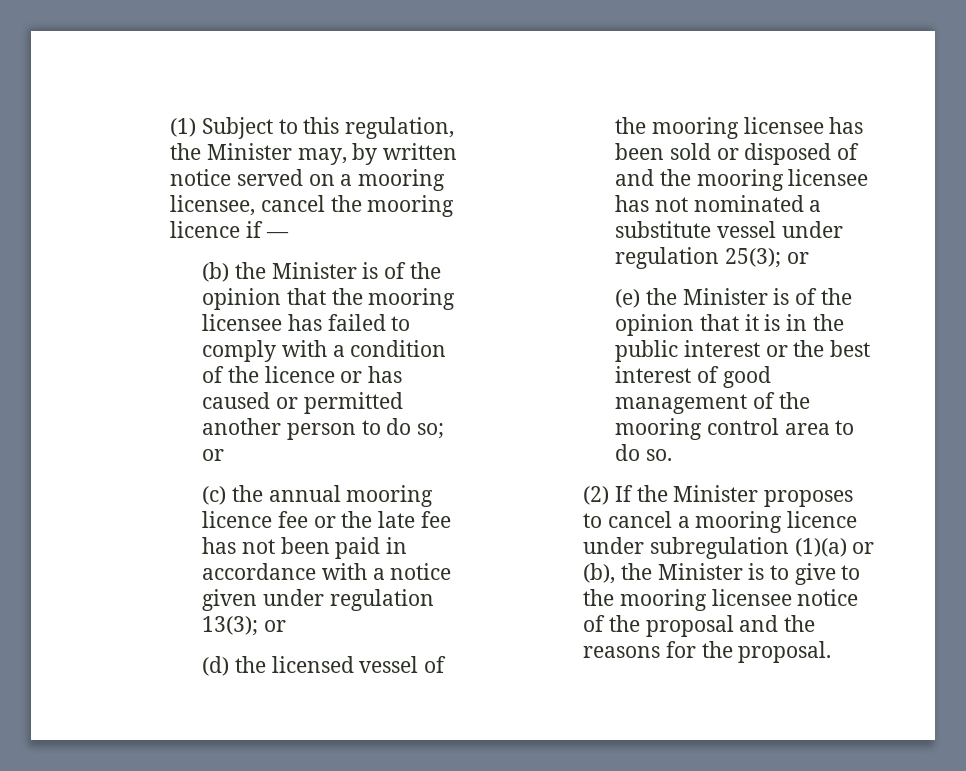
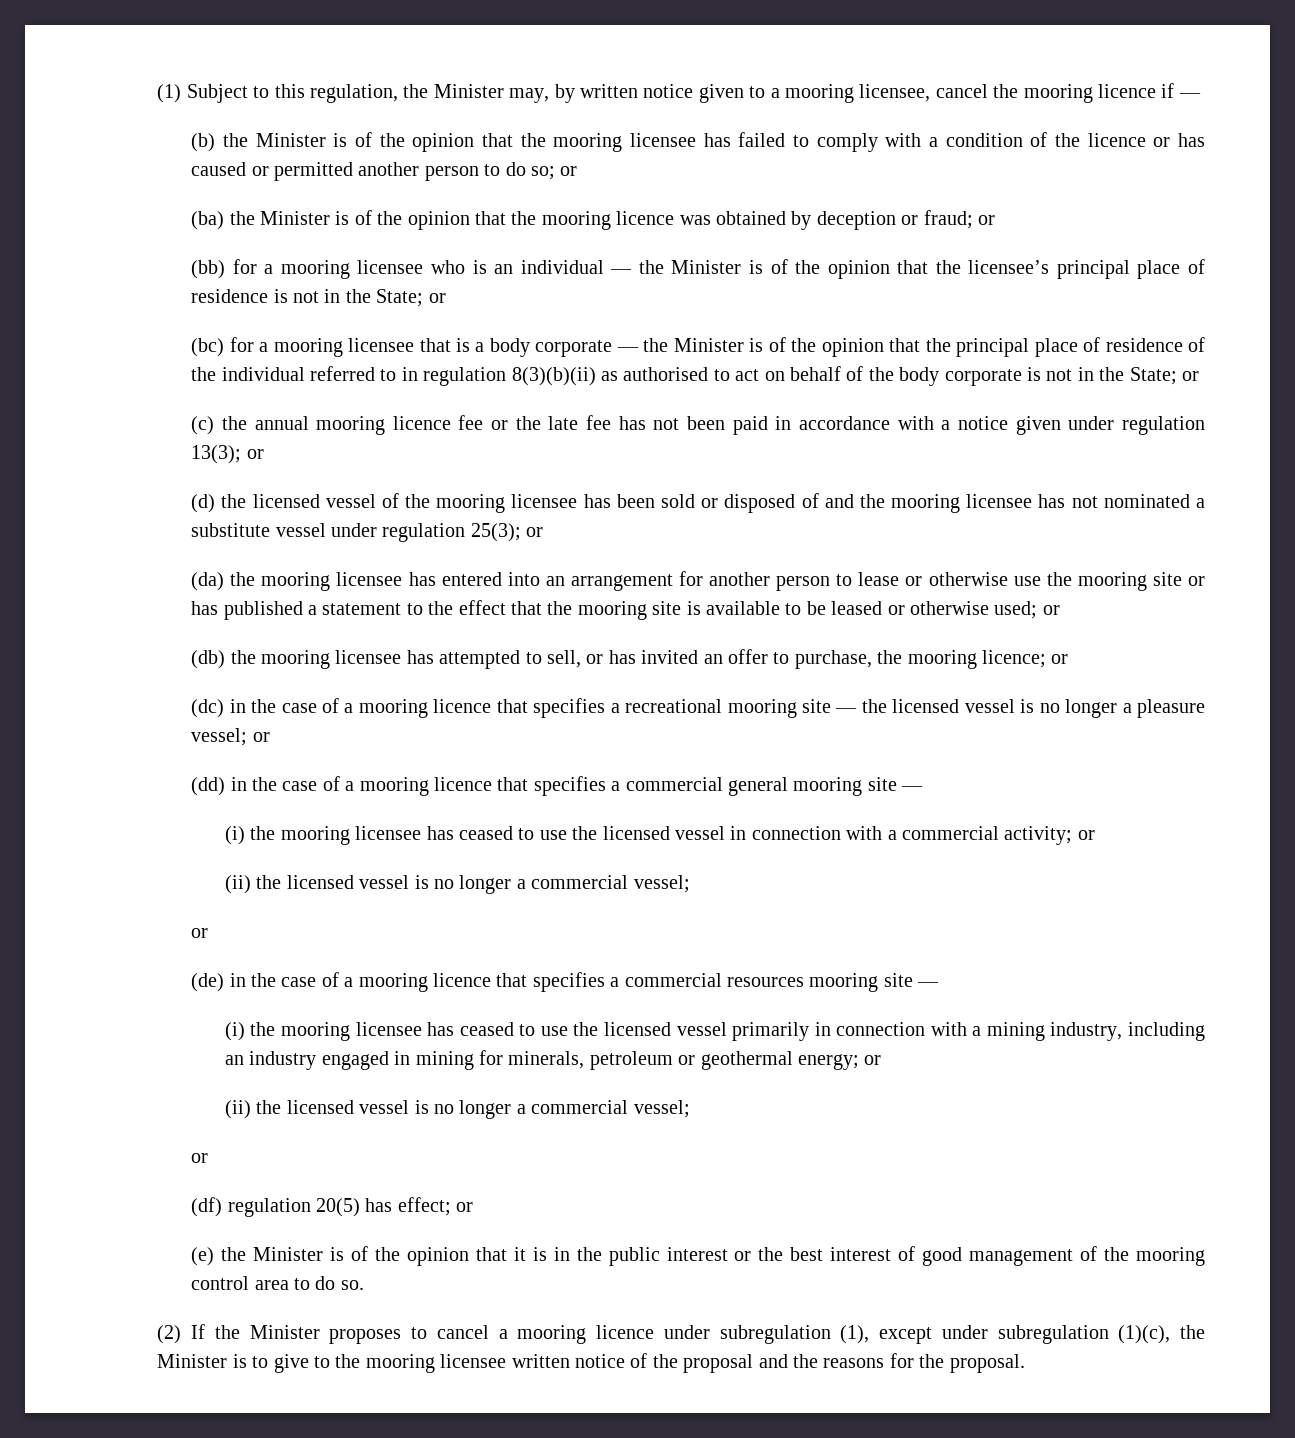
- (1) Subject to this regulation, the Minister may, by written notice served on a mooring licensee, cancel the mooring licence if —
+ (1) Subject to this regulation, the Minister may, by written notice given to a mooring licensee, cancel the mooring licence if —
+ (ba) the Minister is of the opinion that the mooring licence was obtained by deception or fraud; or
+ (bb) for a mooring licensee who is an individual — the Minister is of the opinion that the licensee’s principal place of residence is not in the State; or
+ (bc) for a mooring licensee that is a body corporate — the Minister is of the opinion that the principal place of residence of the individual referred to in regulation 8(3)(b)(ii) as authorised to act on behalf of the body corporate is not in the State; or
+ (da) the mooring licensee has entered into an arrangement for another person to lease or otherwise use the mooring site or has published a statement to the effect that the mooring site is available to be leased or otherwise used; or
+ (db) the mooring licensee has attempted to sell, or has invited an offer to purchase, the mooring licence; or
+ (dc) in the case of a mooring licence that specifies a recreational mooring site — the licensed vessel is no longer a pleasure vessel; or
+ (dd) in the case of a mooring licence that specifies a commercial general mooring site —
+ (i) the mooring licensee has ceased to use the licensed vessel in connection with a commercial activity; or
+ (ii) the licensed vessel is no longer a commercial vessel;
+ or
+ (de) in the case of a mooring licence that specifies a commercial resources mooring site —
+ (i) the mooring licensee has ceased to use the licensed vessel primarily in connection with a mining industry, including an industry engaged in mining for minerals, petroleum or geothermal energy; or
+ (ii) the licensed vessel is no longer a commercial vessel;
+ or
+ (df) regulation 20(5) has effect; or
- (2) If the Minister proposes to cancel a mooring licence under subregulation (1)(a) or (b), the Minister is to give to the mooring licensee notice of the proposal and the reasons for the proposal.
+ (2) If the Minister proposes to cancel a mooring licence under subregulation (1), except under subregulation (1)(c), the Minister is to give to the mooring licensee written notice of the proposal and the reasons for the proposal.

